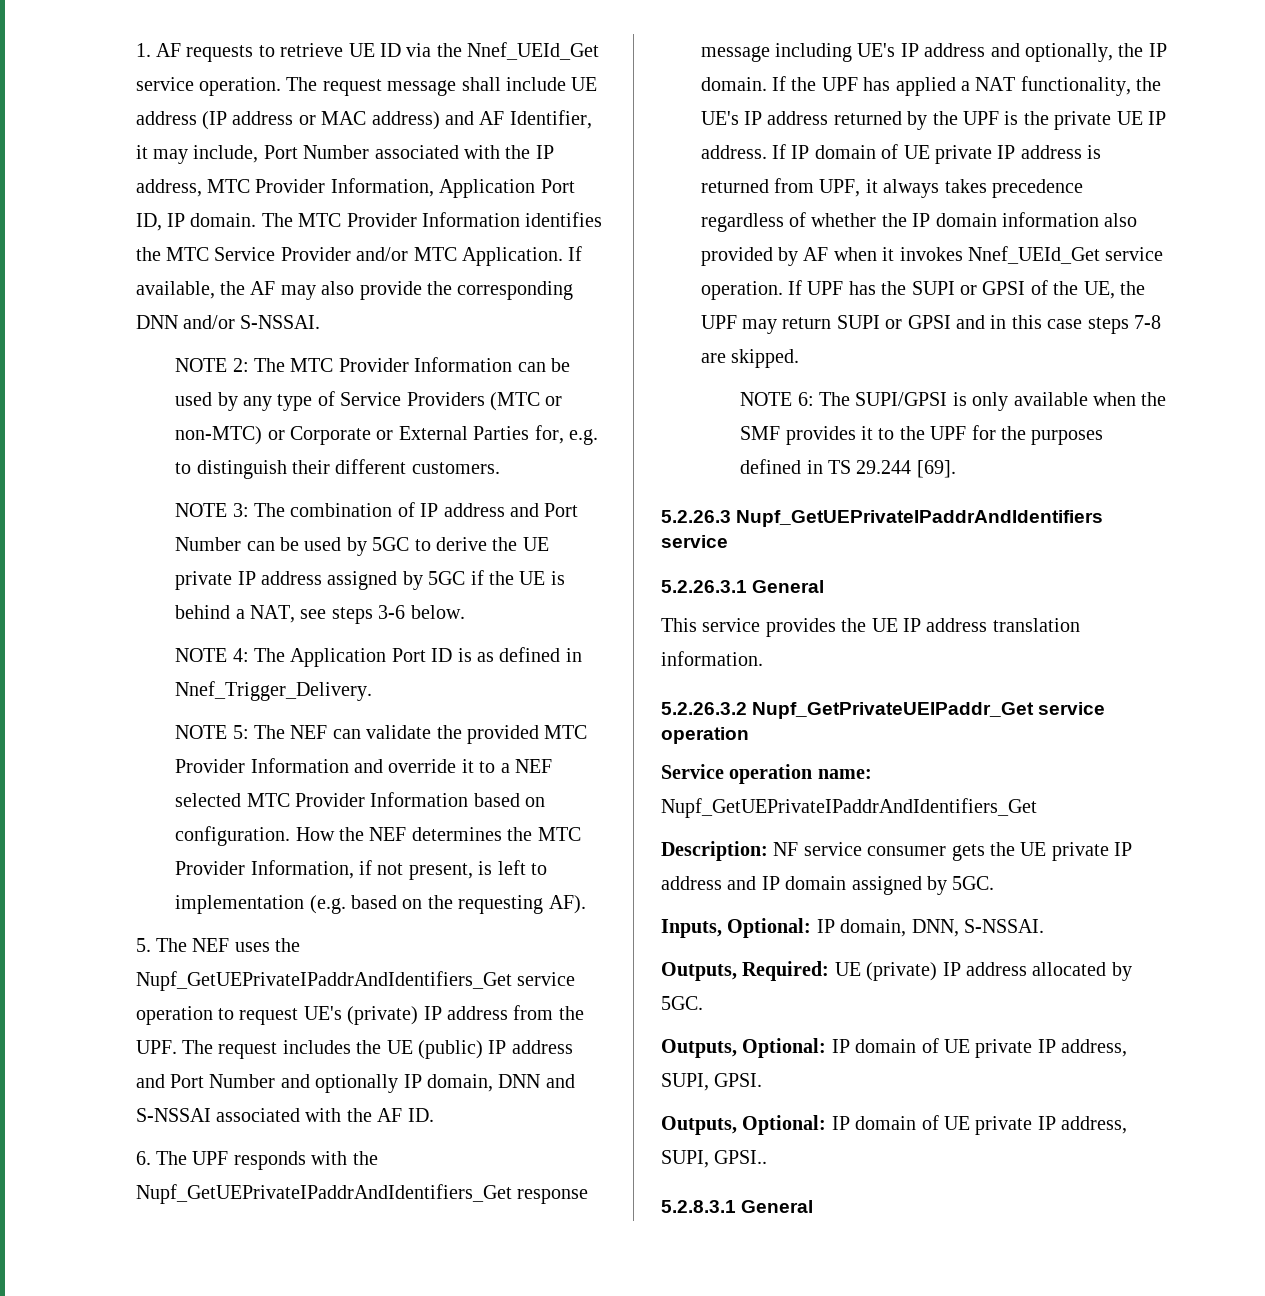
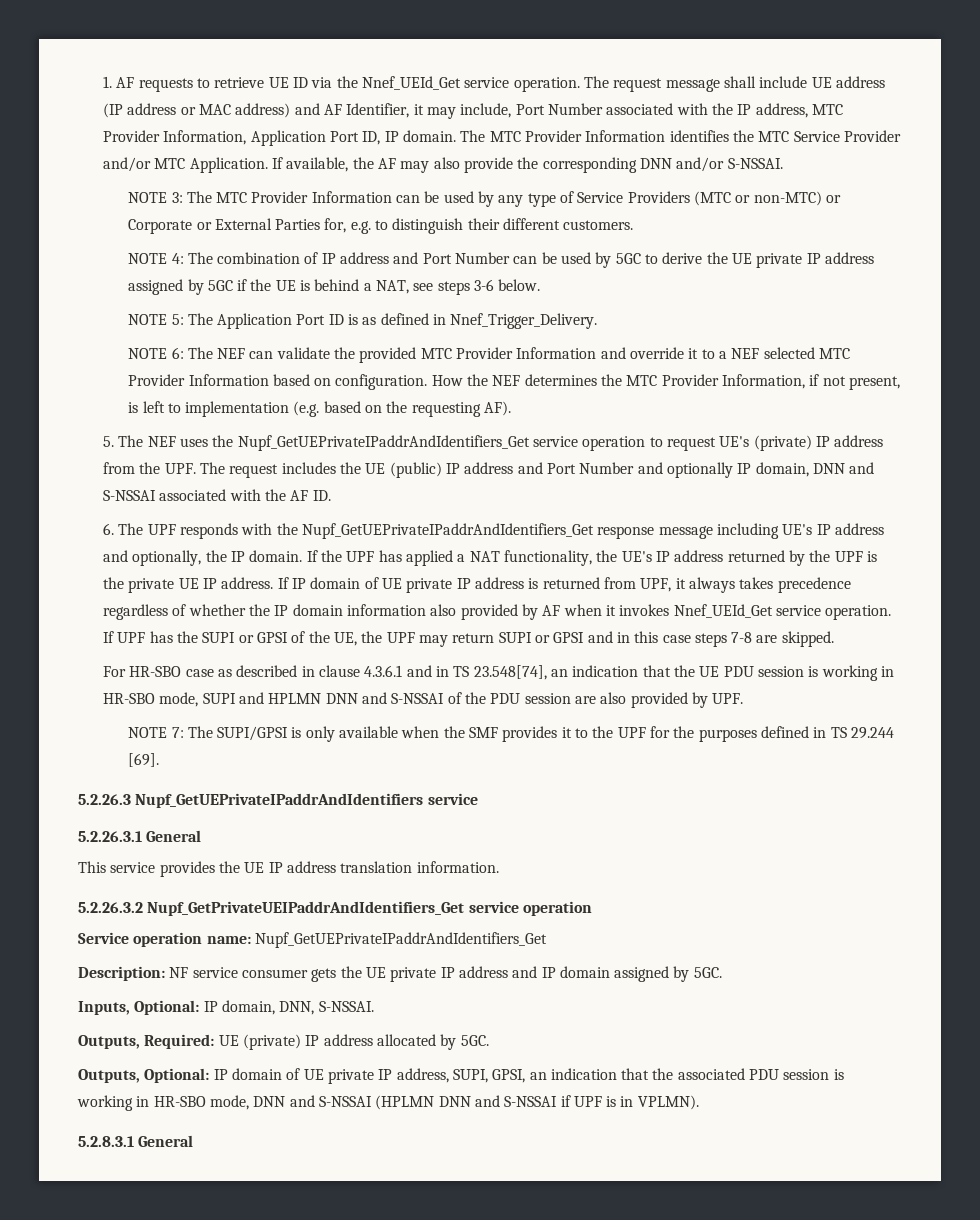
- NOTE 2: The MTC Provider Information can be used by any type of Service Providers (MTC or non-MTC) or Corporate or External Parties for, e.g. to distinguish their different customers.
+ NOTE 3: The MTC Provider Information can be used by any type of Service Providers (MTC or non-MTC) or Corporate or External Parties for, e.g. to distinguish their different customers.
- NOTE 3: The combination of IP address and Port Number can be used by 5GC to derive the UE private IP address assigned by 5GC if the UE is behind a NAT, see steps 3-6 below.
+ NOTE 4: The combination of IP address and Port Number can be used by 5GC to derive the UE private IP address assigned by 5GC if the UE is behind a NAT, see steps 3-6 below.
- NOTE 4: The Application Port ID is as defined in Nnef_Trigger_Delivery.
+ NOTE 5: The Application Port ID is as defined in Nnef_Trigger_Delivery.
- NOTE 5: The NEF can validate the provided MTC Provider Information and override it to a NEF selected MTC Provider Information based on configuration.
+ NOTE 6: The NEF can validate the provided MTC Provider Information and override it to a NEF selected MTC Provider Information based on configuration.
- NOTE 6: The SUPI/GPSI is only available when the SMF provides it to the UPF for the purposes defined in TS 29.244 [69].
+ For HR-SBO case as described in clause 4.3.6.1 and in TS 23.548[74], an indication that the UE PDU session is working in HR-SBO mode, SUPI and HPLMN DNN and S-NSSAI of the PDU session are also provided by UPF.
+ NOTE 7: The SUPI/GPSI is only available when the SMF provides it to the UPF for the purposes defined in TS 29.244 [69].
- 5.2.26.3.2 Nupf_GetPrivateUEIPaddr_Get service operation
+ 5.2.26.3.2 Nupf_GetPrivateUEIPaddrAndIdentifiers_Get service operation
- Outputs, Optional: IP domain of UE private IP address, SUPI, GPSI.
- Outputs, Optional: IP domain of UE private IP address, SUPI, GPSI..
+ Outputs, Optional: IP domain of UE private IP address, SUPI, GPSI, an indication that the associated PDU session is working in HR-SBO mode, DNN and S-NSSAI (HPLMN DNN and S-NSSAI if UPF is in VPLMN).

